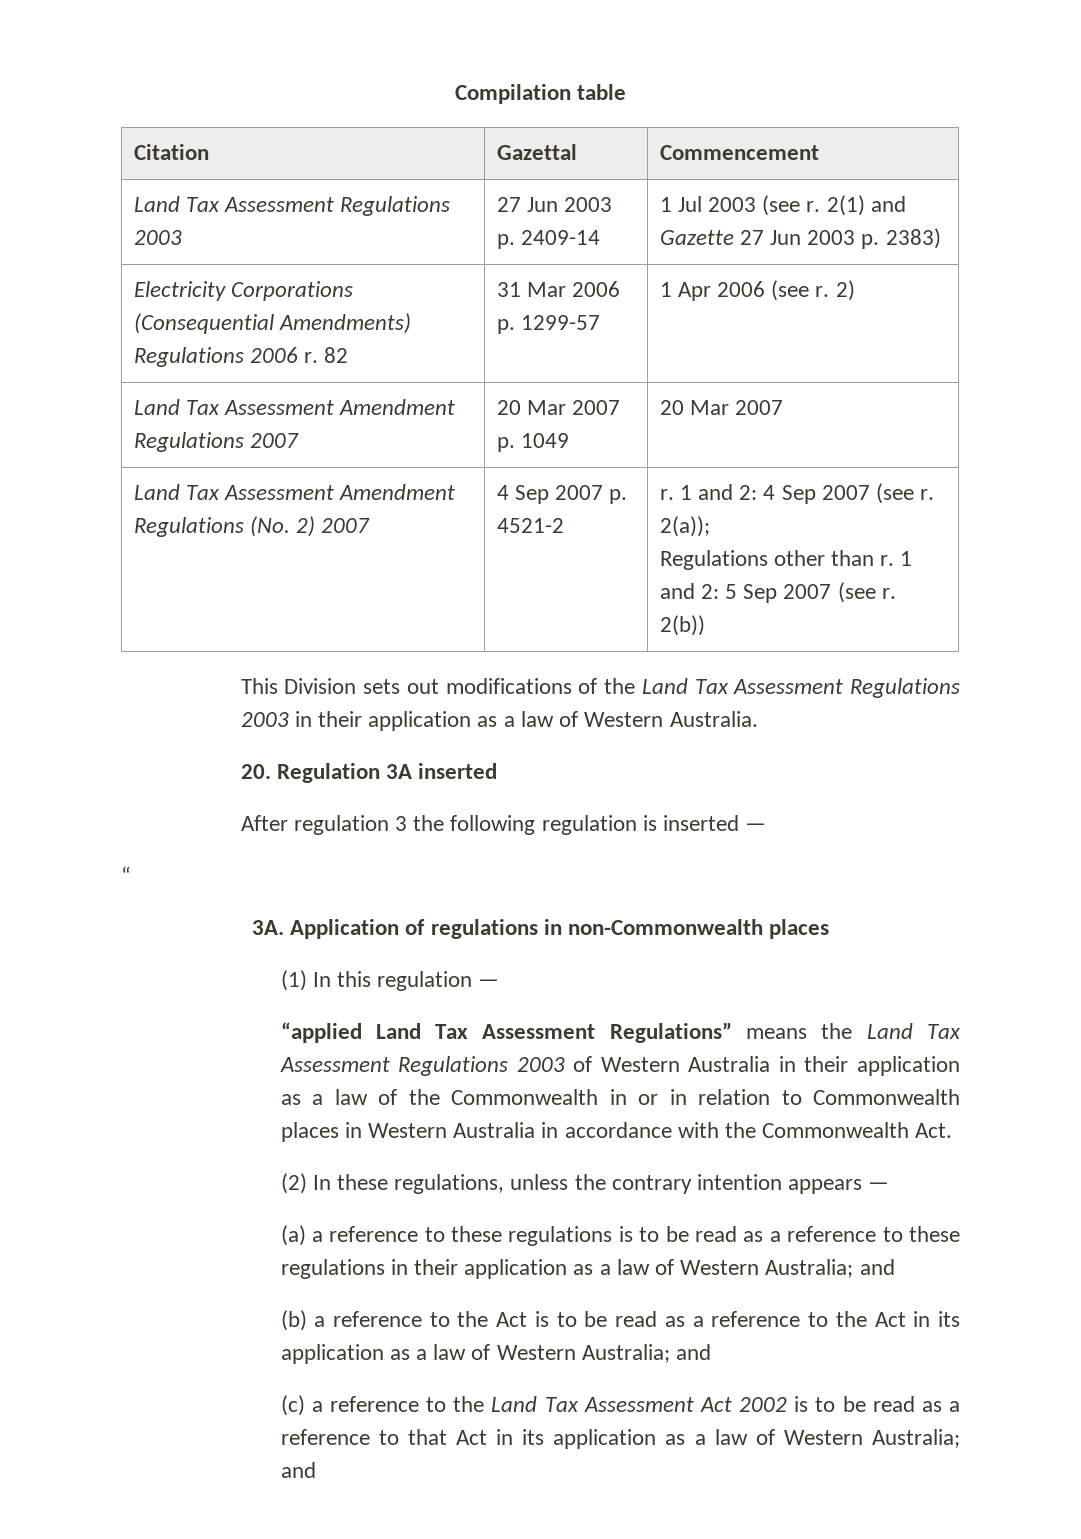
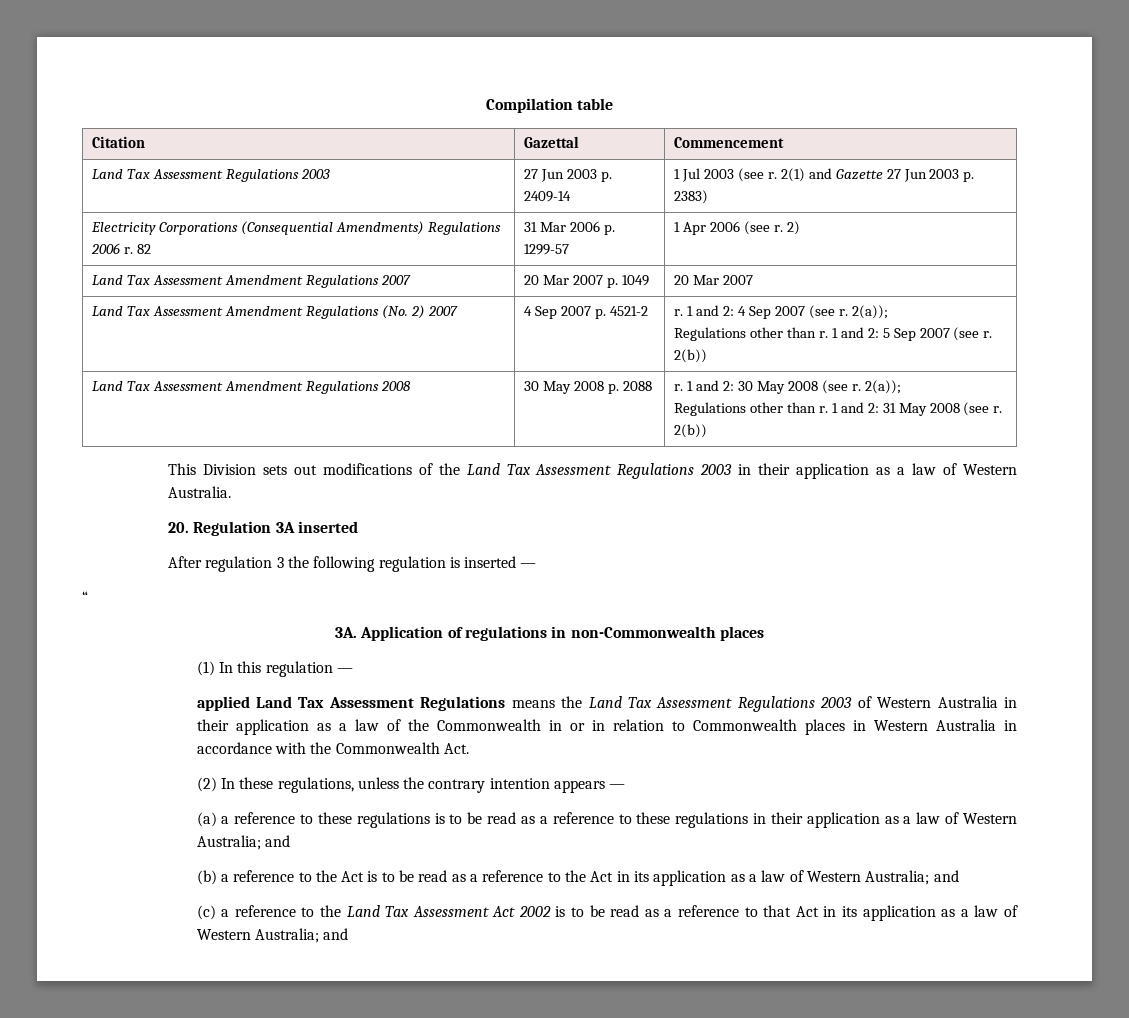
+ Land Tax Assessment Amendment Regulations 2008 | 30 May 2008 p. 2088 | r. 1 and 2: 30 May 2008 (see r. 2(a));
+ Regulations other than r. 1 and 2: 31 May 2008 (see r. 2(b))
- “applied Land Tax Assessment Regulations” means the Land Tax Assessment Regulations 2003 of Western Australia in their application as a law of the Commonwealth in or in relation to Commonwealth places in Western Australia in accordance with the Commonwealth Act.
+ applied Land Tax Assessment Regulations means the Land Tax Assessment Regulations 2003 of Western Australia in their application as a law of the Commonwealth in or in relation to Commonwealth places in Western Australia in accordance with the Commonwealth Act.

